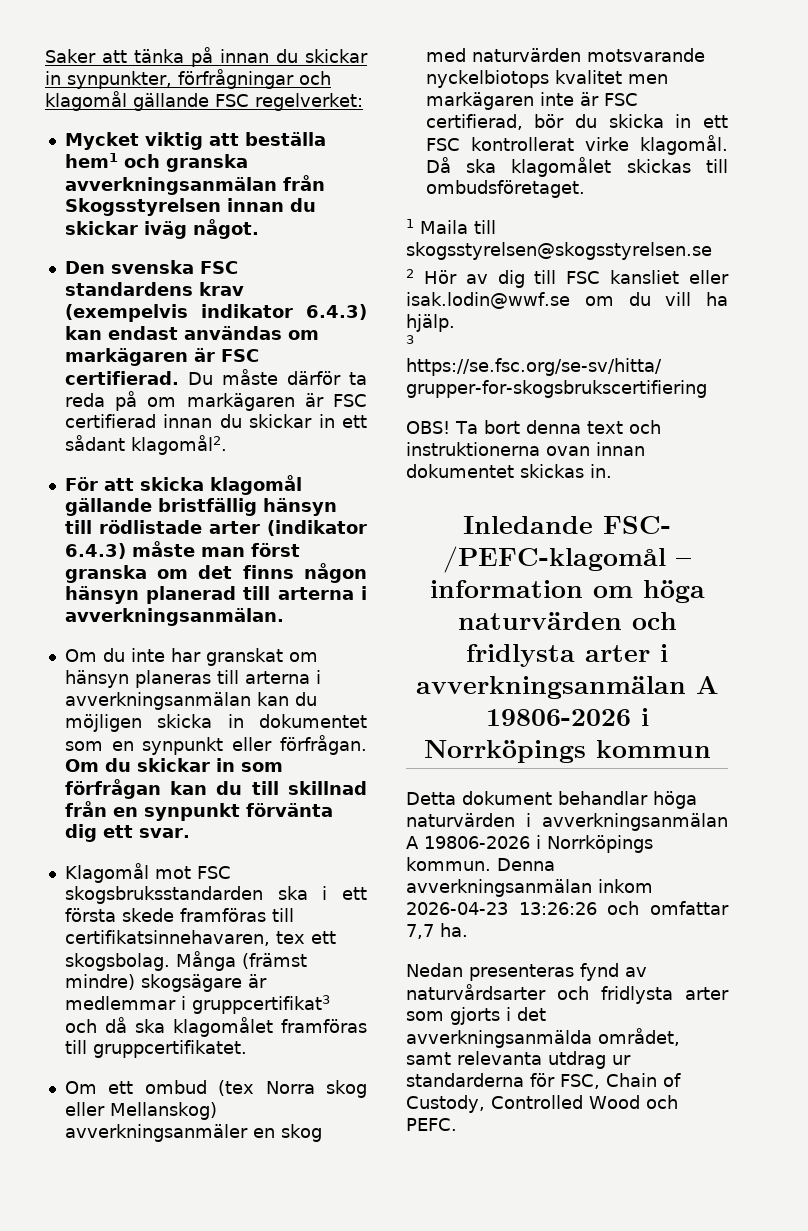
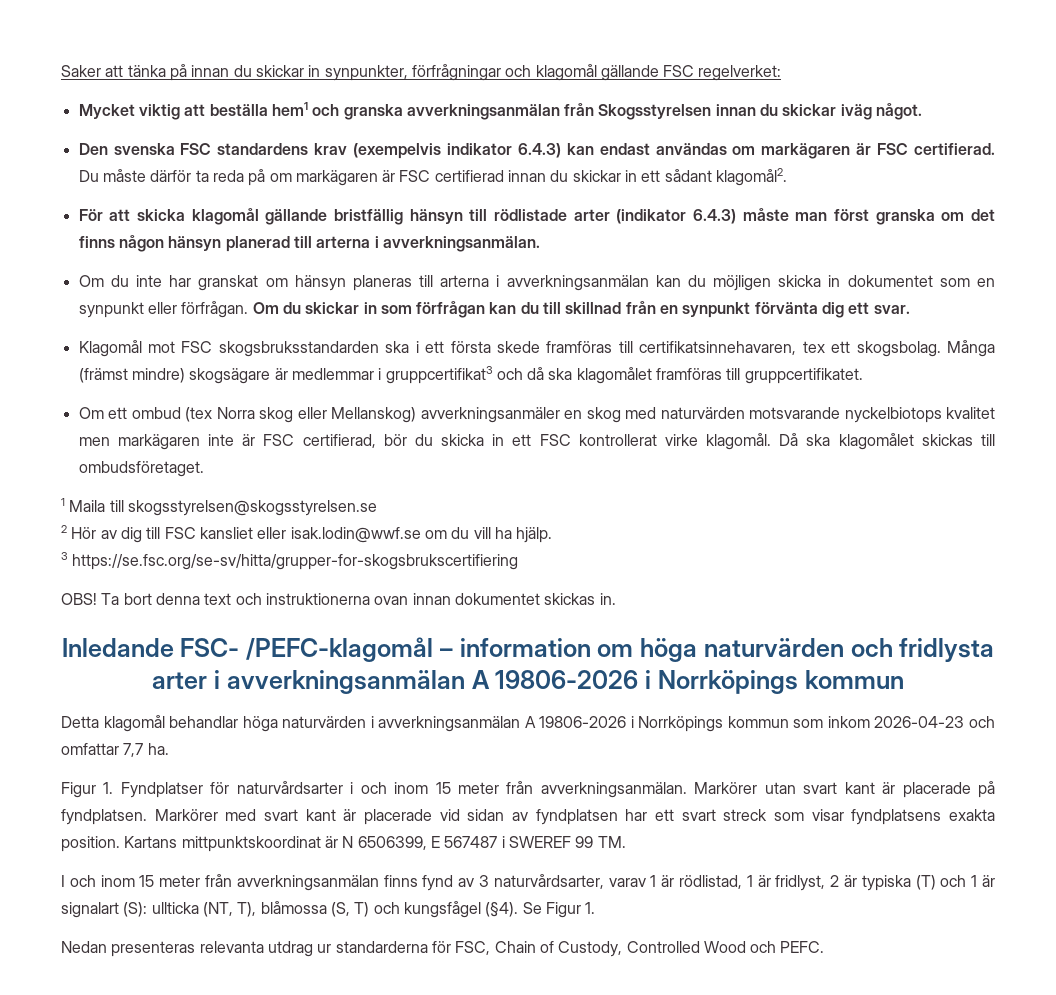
- Detta dokument behandlar höga naturvärden i avverkningsanmälan A 19806-2026 i Norrköpings kommun. Denna avverkningsanmälan inkom 2026-04-23 13:26:26 och omfattar 7,7 ha.
+ Detta klagomål behandlar höga naturvärden i avverkningsanmälan A 19806-2026 i Norrköpings kommun som inkom 2026-04-23 och omfattar 7,7 ha.
- Nedan presenteras fynd av naturvårdsarter och fridlysta arter som gjorts i det avverkningsanmälda området, samt relevanta utdrag ur standarderna för FSC, Chain of Custody, Controlled Wood och PEFC.
+ Figur 1. Fyndplatser för naturvårdsarter i och inom 15 meter från avverkningsanmälan. Markörer utan svart kant är placerade på fyndplatsen. Markörer med svart kant är placerade vid sidan av fyndplatsen har ett svart streck som visar fyndplatsens exakta position. Kartans mittpunktskoordinat är N 6506399, E 567487 i SWEREF 99 TM.
+ I och inom 15 meter från avverkningsanmälan finns fynd av 3 naturvårdsarter, varav 1 är rödlistad, 1 är fridlyst, 2 är typiska (T) och 1 är signalart (S): ullticka (NT, T), blåmossa (S, T) och kungsfågel (§4). Se Figur 1.
+ Nedan presenteras relevanta utdrag ur standarderna för FSC, Chain of Custody, Controlled Wood och PEFC.

